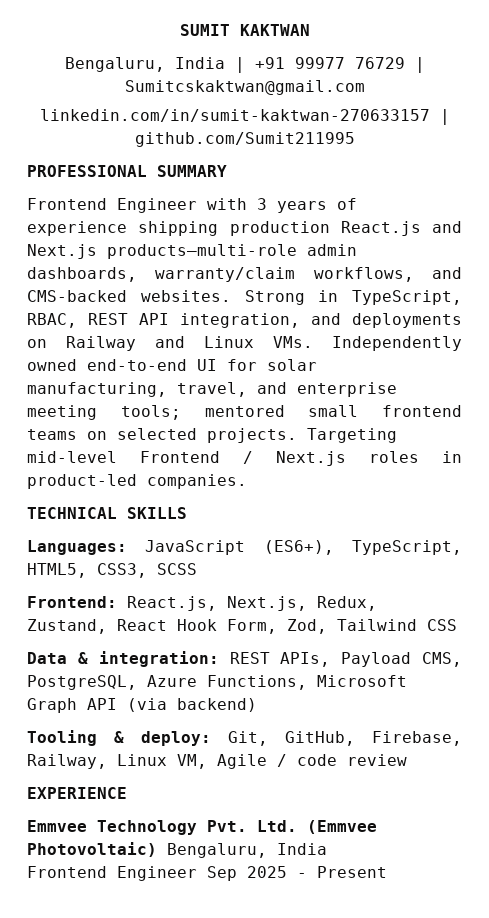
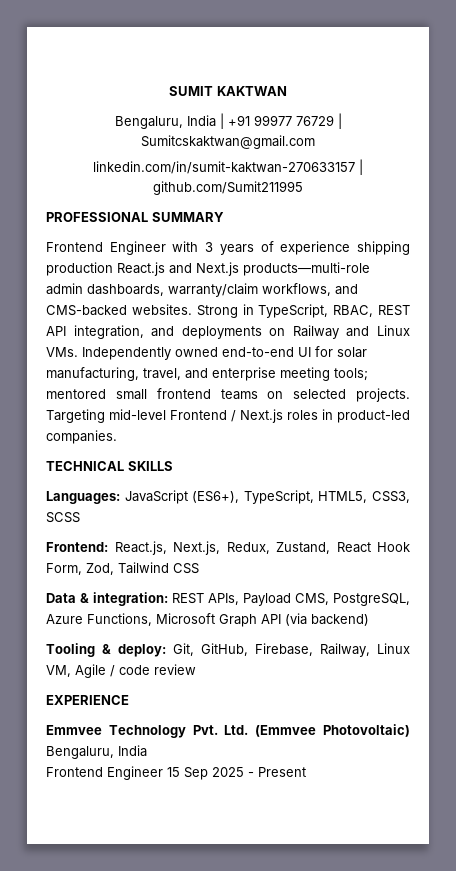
- Frontend Engineer Sep 2025 - Present
+ Frontend Engineer 15 Sep 2025 - Present

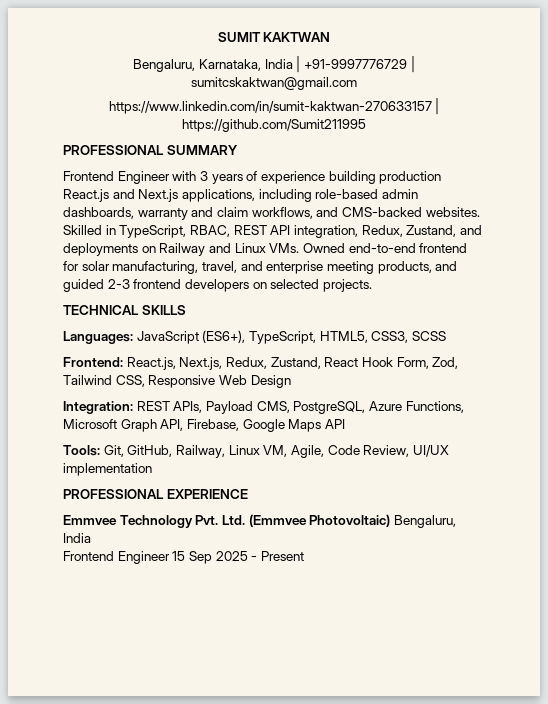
- Bengaluru, India | +91 99977 76729 | Sumitcskaktwan@gmail.com
- linkedin.com/in/sumit-kaktwan-270633157 | github.com/Sumit211995
+ Bengaluru, Karnataka, India | +91-9997776729 | sumitcskaktwan@gmail.com
+ https://www.linkedin.com/in/sumit-kaktwan-270633157 | https://github.com/Sumit211995
- Frontend Engineer with 3 years of experience shipping production React.js and Next.js products—multi-role admin dashboards, warranty/claim workflows, and CMS-backed websites.
+ Frontend Engineer with 3 years of experience building production React.js and Next.js applications, including role-based admin dashboards, warranty and claim workflows, and CMS-backed websites.
- Strong in TypeScript, RBAC, REST API integration, and deployments on Railway and Linux VMs. Independently owned end-to-end UI for solar manufacturing, travel, and enterprise meeting tools; mentored small frontend teams on selected projects. Targeting mid-level Frontend / Next.js roles in product-led companies.
+ Skilled in TypeScript, RBAC, REST API integration, Redux, Zustand, and deployments on Railway and Linux VMs. Owned end-to-end frontend for solar manufacturing, travel, and enterprise meeting products, and guided 2-3 frontend developers on selected projects.
- Frontend: React.js, Next.js, Redux, Zustand, React Hook Form, Zod, Tailwind CSS
- Data & integration: REST APIs, Payload CMS, PostgreSQL, Azure Functions, Microsoft Graph API (via backend)
- Tooling & deploy: Git, GitHub, Firebase, Railway, Linux VM, Agile / code review
- EXPERIENCE
+ Frontend: React.js, Next.js, Redux, Zustand, React Hook Form, Zod, Tailwind CSS, Responsive Web Design
+ Integration: REST APIs, Payload CMS, PostgreSQL, Azure Functions, Microsoft Graph API, Firebase, Google Maps API
+ Tools: Git, GitHub, Railway, Linux VM, Agile, Code Review, UI/UX implementation
+ PROFESSIONAL EXPERIENCE

